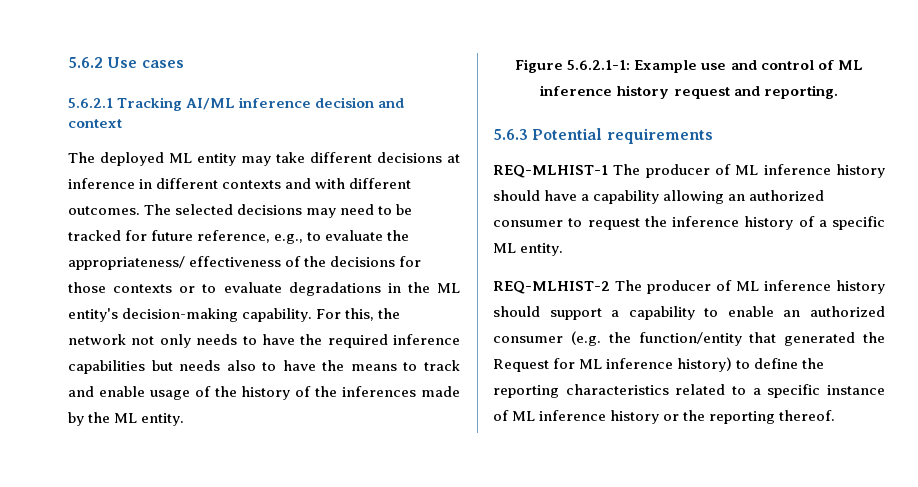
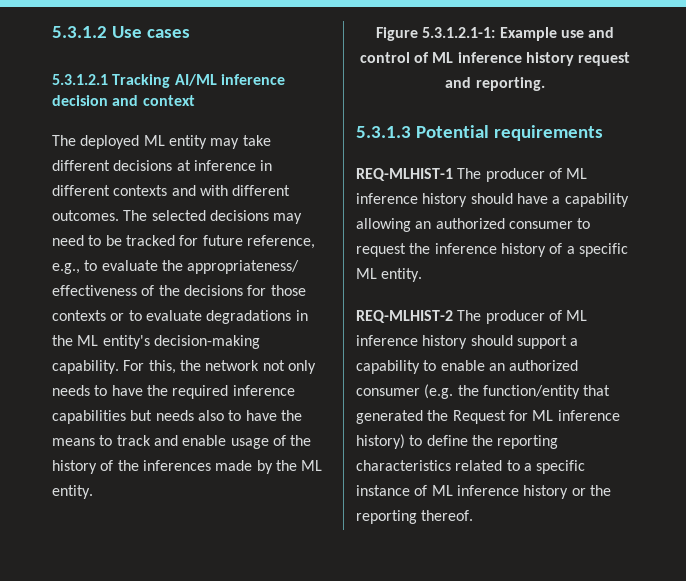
- 5.6.2 Use cases
+ 5.3.1.2 Use cases
- 5.6.2.1 Tracking AI/ML inference decision and context
+ 5.3.1.2.1 Tracking AI/ML inference decision and context
- Figure 5.6.2.1-1: Example use and control of ML inference history request and reporting.
+ Figure 5.3.1.2.1-1: Example use and control of ML inference history request and reporting.
- 5.6.3 Potential requirements
+ 5.3.1.3 Potential requirements

